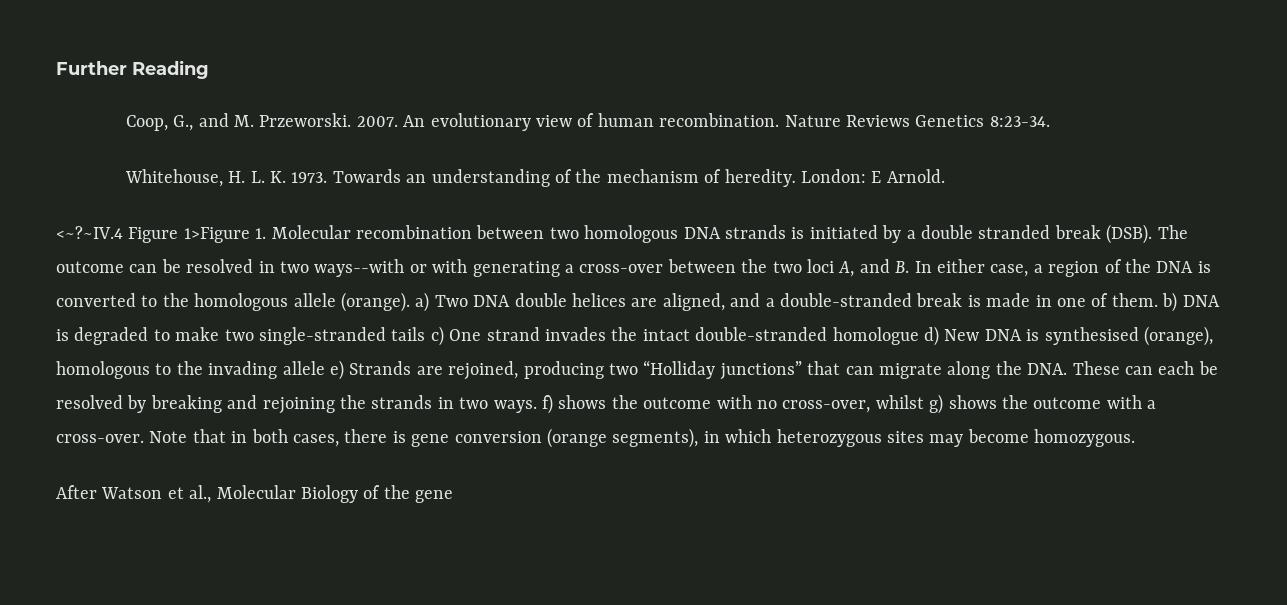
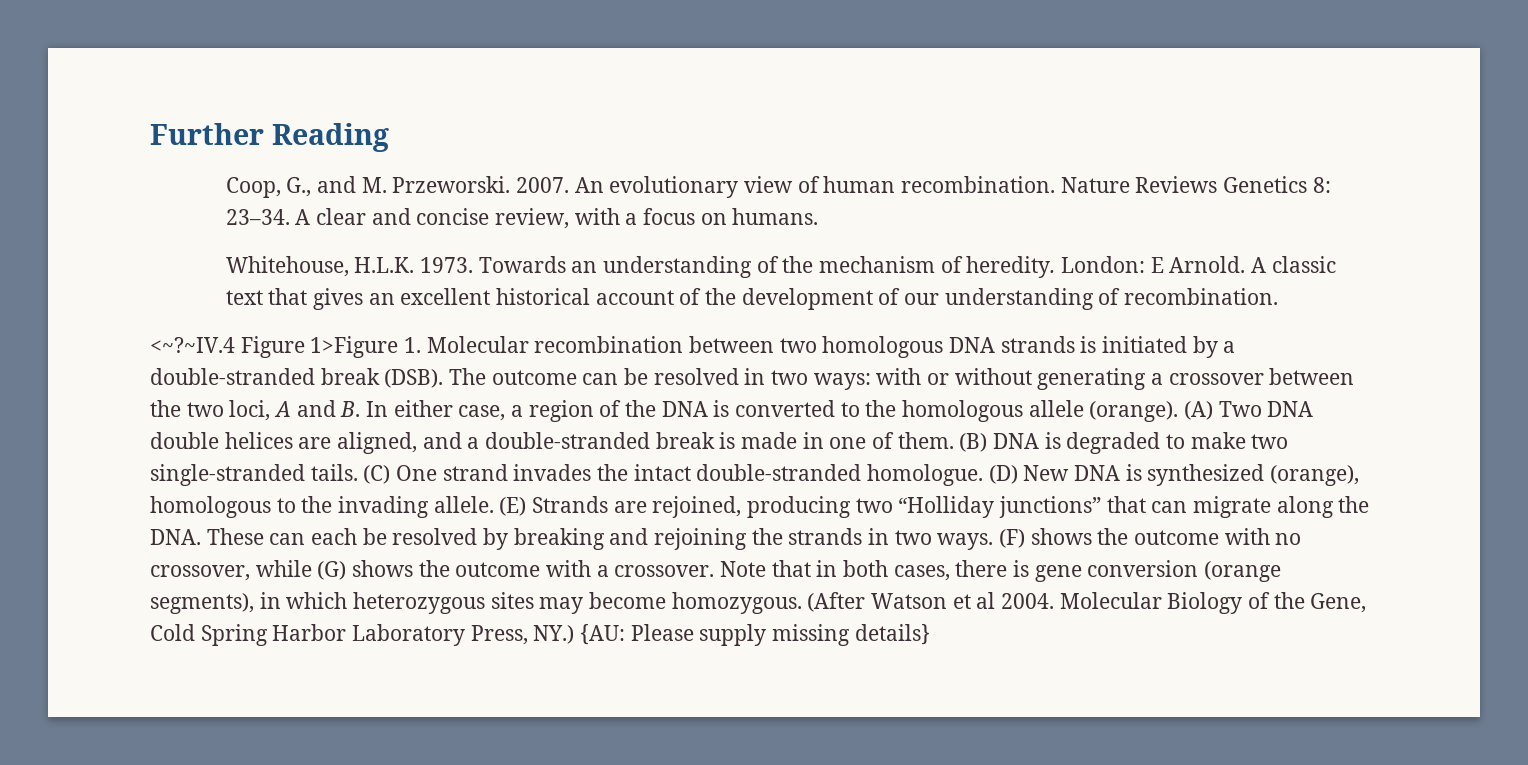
- Nature Reviews Genetics 8:23-34.
- Whitehouse, H. L. K. 1973.
+ Nature Reviews Genetics 8: 23–34. A clear and concise review, with a focus on humans.
+ Whitehouse, H.L.K. 1973.
+ A classic text that gives an excellent historical account of the development of our understanding of recombination.
- <~?~IV.4 Figure 1>Figure 1. Molecular recombination between two homologous DNA strands is initiated by a double stranded break (DSB).
+ <~?~IV.4 Figure 1>Figure 1. Molecular recombination between two homologous DNA strands is initiated by a double-stranded break (DSB).
- The outcome can be resolved in two ways--with or with generating a cross-over between the two loci A, and B. In either case, a region of the DNA is converted to the homologous allele (orange). a) Two DNA double helices are aligned, and a double-stranded break is made in one of them. b) DNA is degraded to make two single-stranded tails c) One strand invades the intact double-stranded homologue d) New DNA is synthesised (orange), homologous to the invading allele e) Strands are rejoined, producing two “Holliday junctions” that can migrate along the DNA. These can each be resolved by breaking and rejoining the strands in two ways. f) shows the outcome with no cross-over, whilst g) shows the outcome with a cross-over.
+ The outcome can be resolved in two ways: with or without generating a crossover between the two loci, A and B. In either case, a region of the DNA is converted to the homologous allele (orange). (A) Two DNA double helices are aligned, and a double-stranded break is made in one of them. (B) DNA is degraded to make two single-stranded tails. (C) One strand invades the intact double-stranded homologue. (D) New DNA is synthesized (orange), homologous to the invading allele. (E) Strands are rejoined, producing two “Holliday junctions” that can migrate along the DNA. These can each be resolved by breaking and rejoining the strands in two ways. (F) shows the outcome with no crossover, while (G) shows the outcome with a crossover.
- Note that in both cases, there is gene conversion (orange segments), in which heterozygous sites may become homozygous.
- After Watson et al., Molecular Biology of the gene
+ Note that in both cases, there is gene conversion (orange segments), in which heterozygous sites may become homozygous. (After Watson et al 2004. Molecular Biology of the Gene, Cold Spring Harbor Laboratory Press, NY.) {AU: Please supply missing details}

